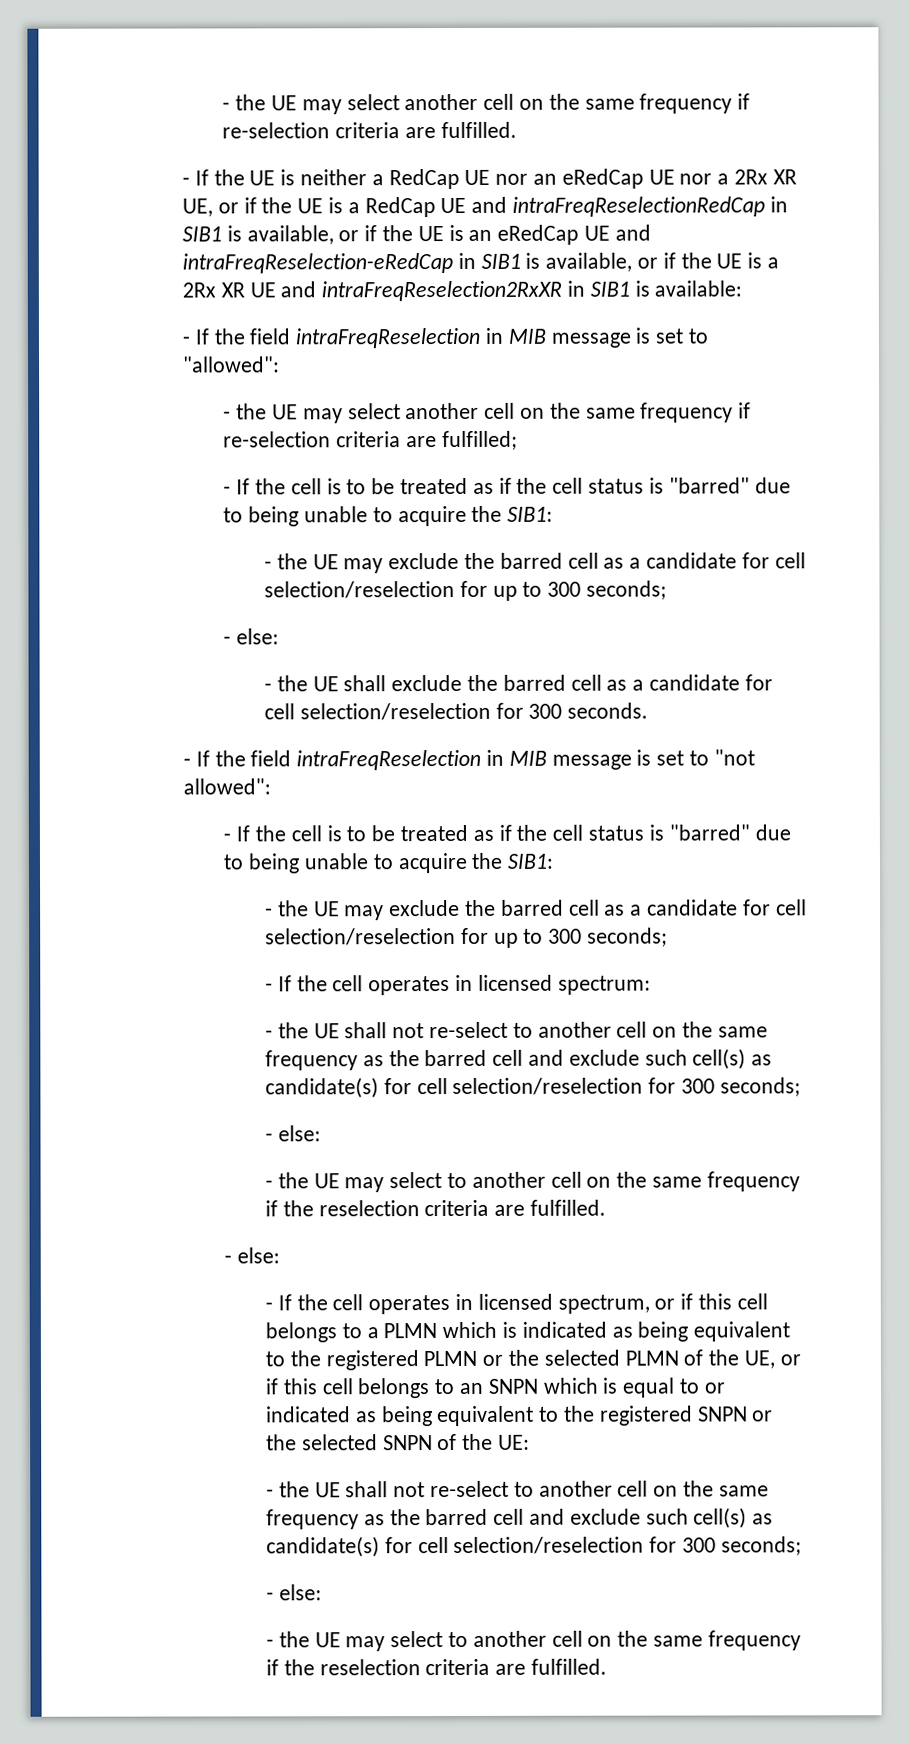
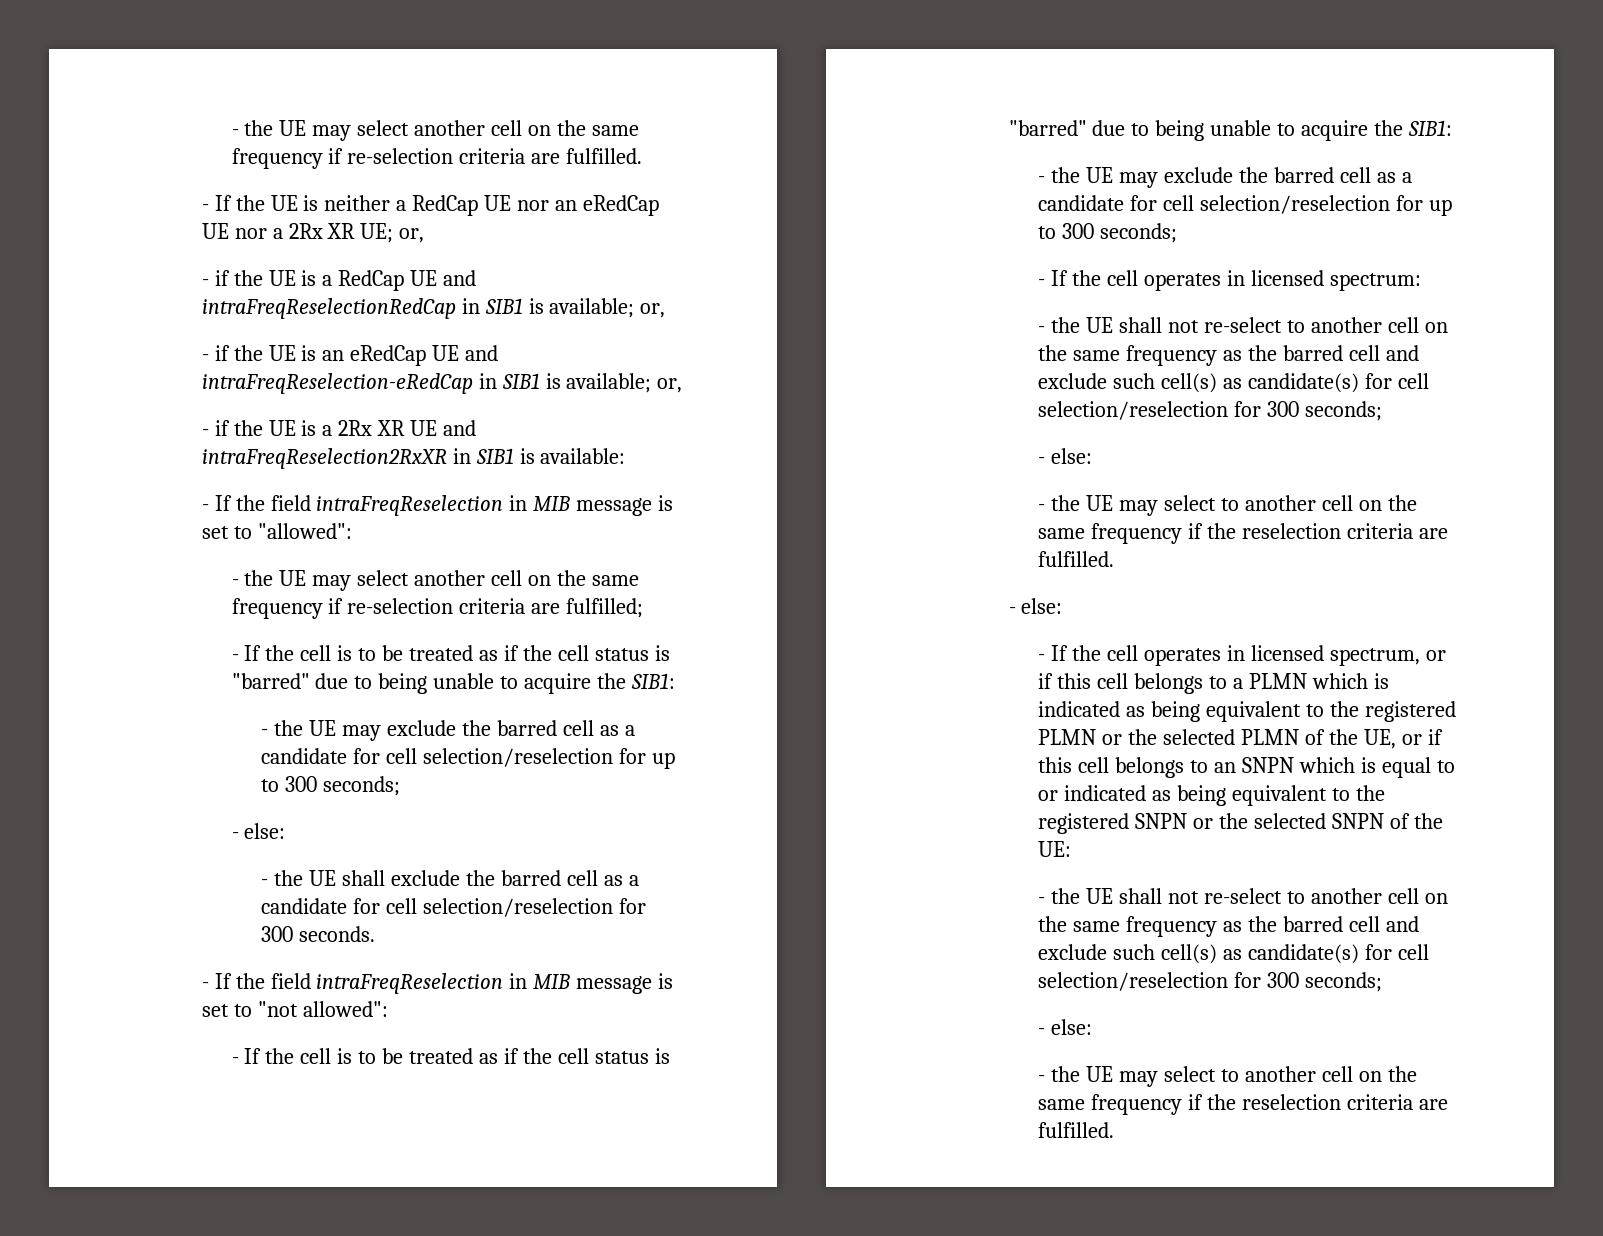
- - If the UE is neither a RedCap UE nor an eRedCap UE nor a 2Rx XR UE, or if the UE is a RedCap UE and intraFreqReselectionRedCap in SIB1 is available, or if the UE is an eRedCap UE and intraFreqReselection-eRedCap in SIB1 is available, or if the UE is a 2Rx XR UE and intraFreqReselection2RxXR in SIB1 is available:
+ - If the UE is neither a RedCap UE nor an eRedCap UE nor a 2Rx XR UE; or,
+ - if the UE is a RedCap UE and intraFreqReselectionRedCap in SIB1 is available; or,
+ - if the UE is an eRedCap UE and intraFreqReselection-eRedCap in SIB1 is available; or,
+ - if the UE is a 2Rx XR UE and intraFreqReselection2RxXR in SIB1 is available:

